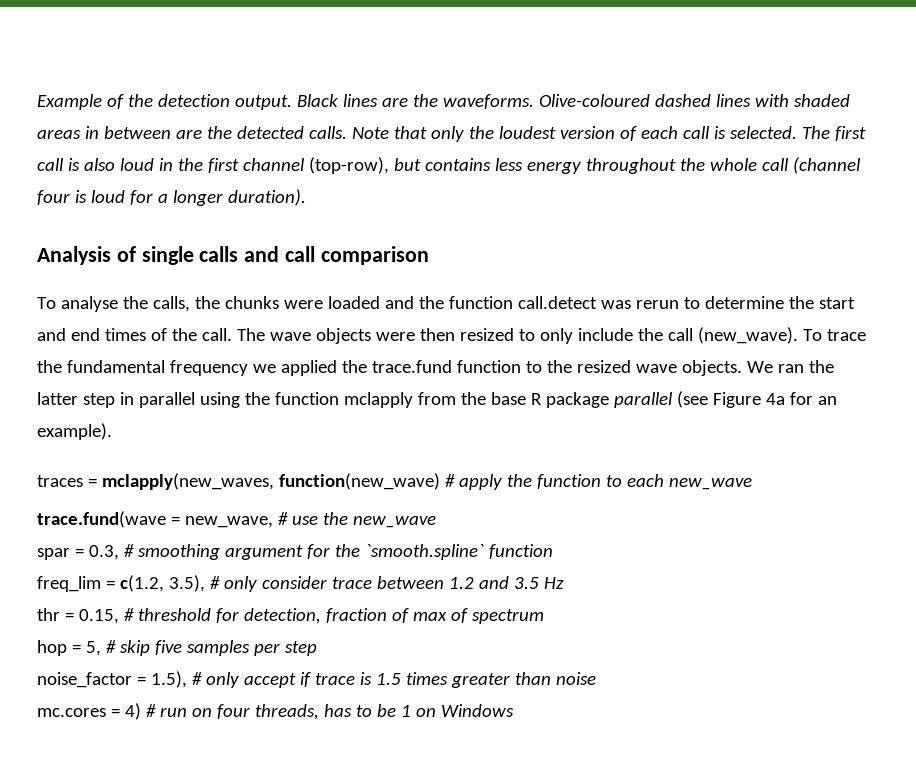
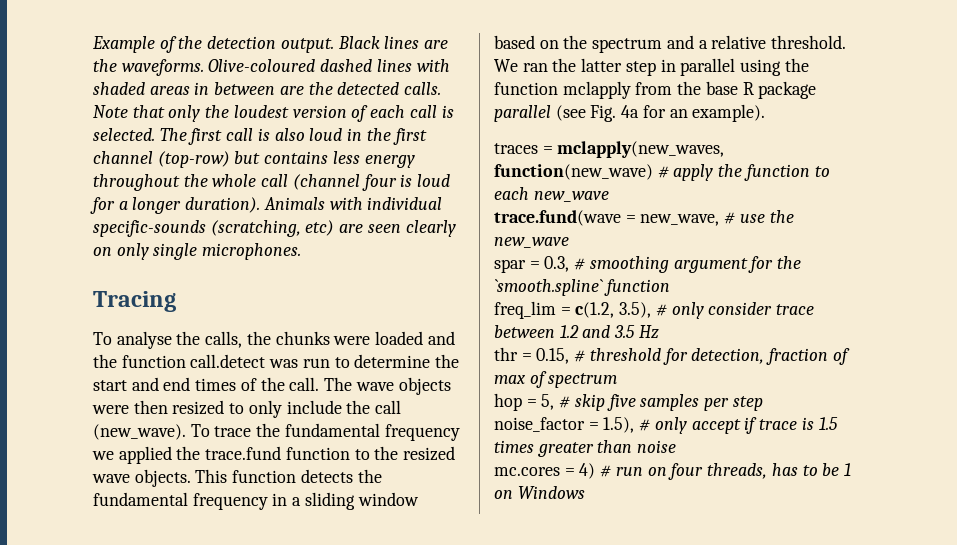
- The first call is also loud in the first channel (top-row), but contains less energy throughout the whole call (channel four is loud for a longer duration).
- Analysis of single calls and call comparison
+ The first call is also loud in the first channel (top-row) but contains less energy throughout the whole call (channel four is loud for a longer duration). Animals with individual specific-sounds (scratching, etc) are seen clearly on only single microphones.
+ Tracing
- To analyse the calls, the chunks were loaded and the function call.detect was rerun to determine the start and end times of the call.
+ To analyse the calls, the chunks were loaded and the function call.detect was run to determine the start and end times of the call.
+ This function detects the fundamental frequency in a sliding window based on the spectrum and a relative threshold.
- We ran the latter step in parallel using the function mclapply from the base R package parallel (see Figure 4a for an example).
+ We ran the latter step in parallel using the function mclapply from the base R package parallel (see Fig. 4a for an example).

